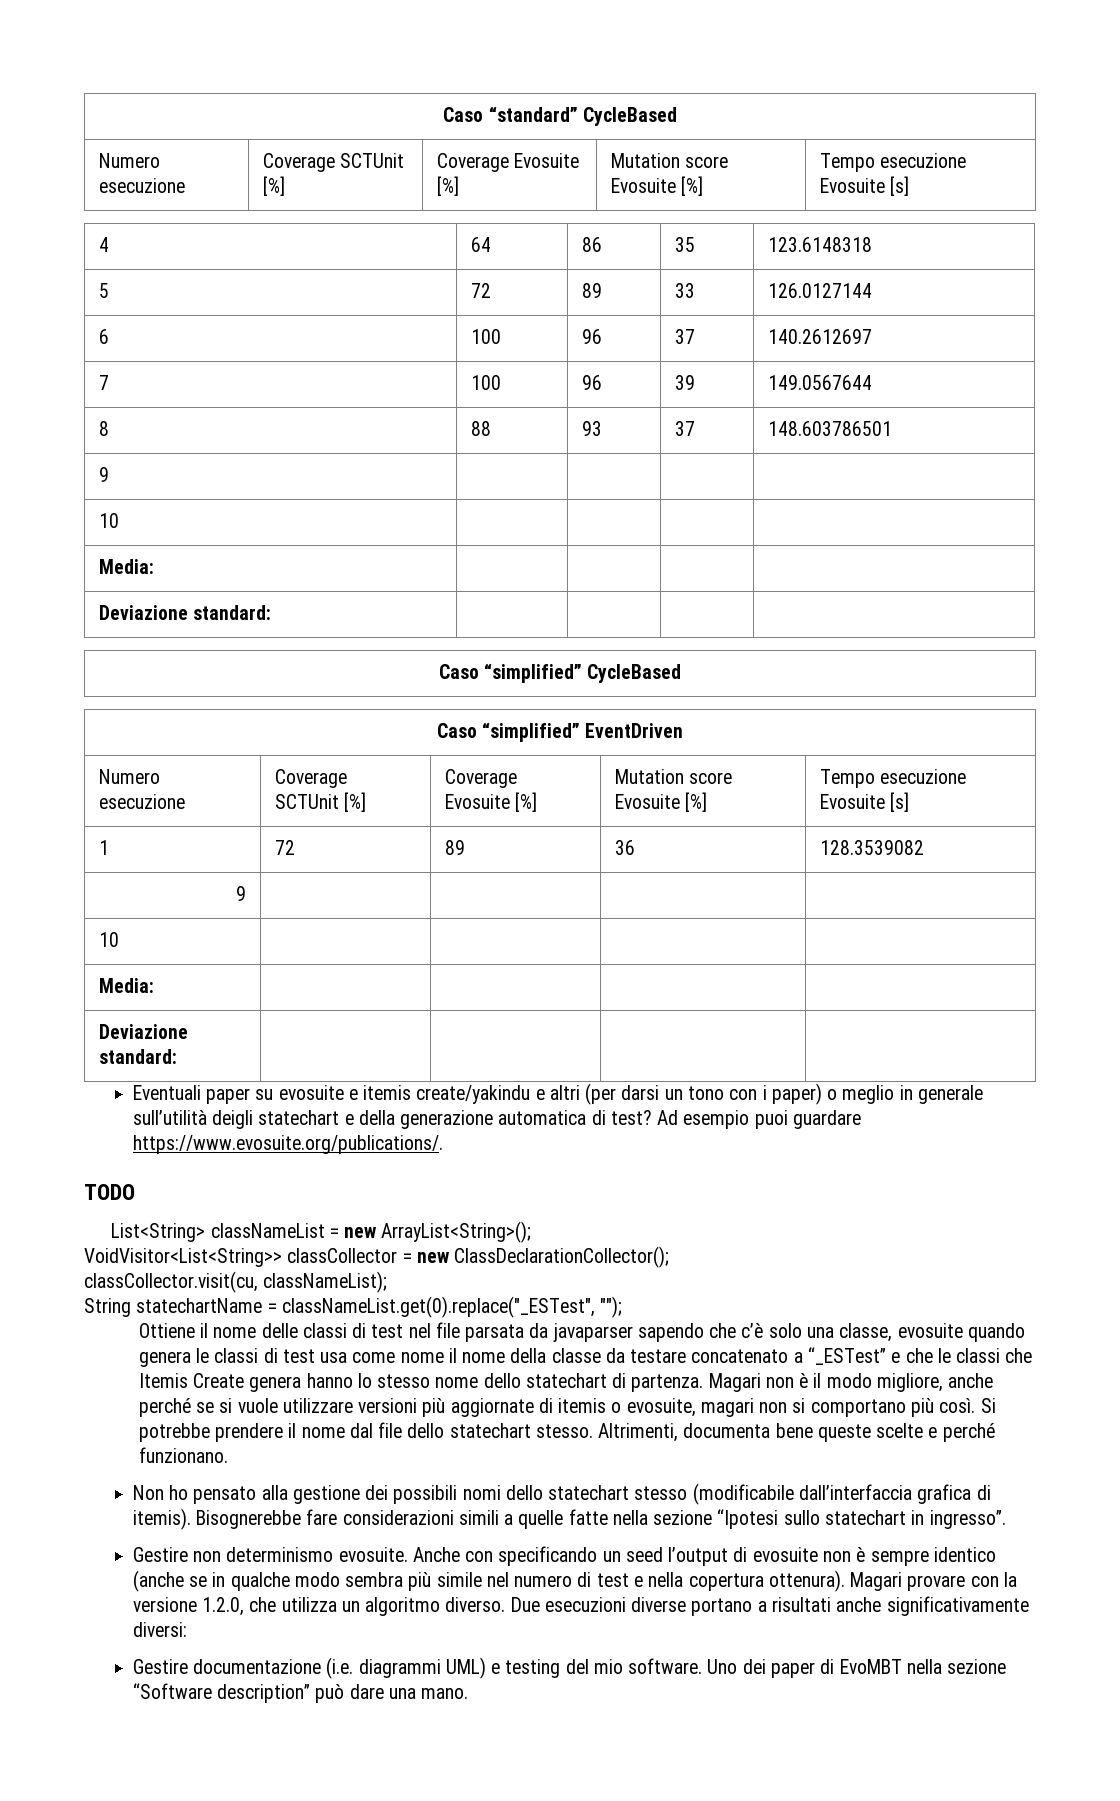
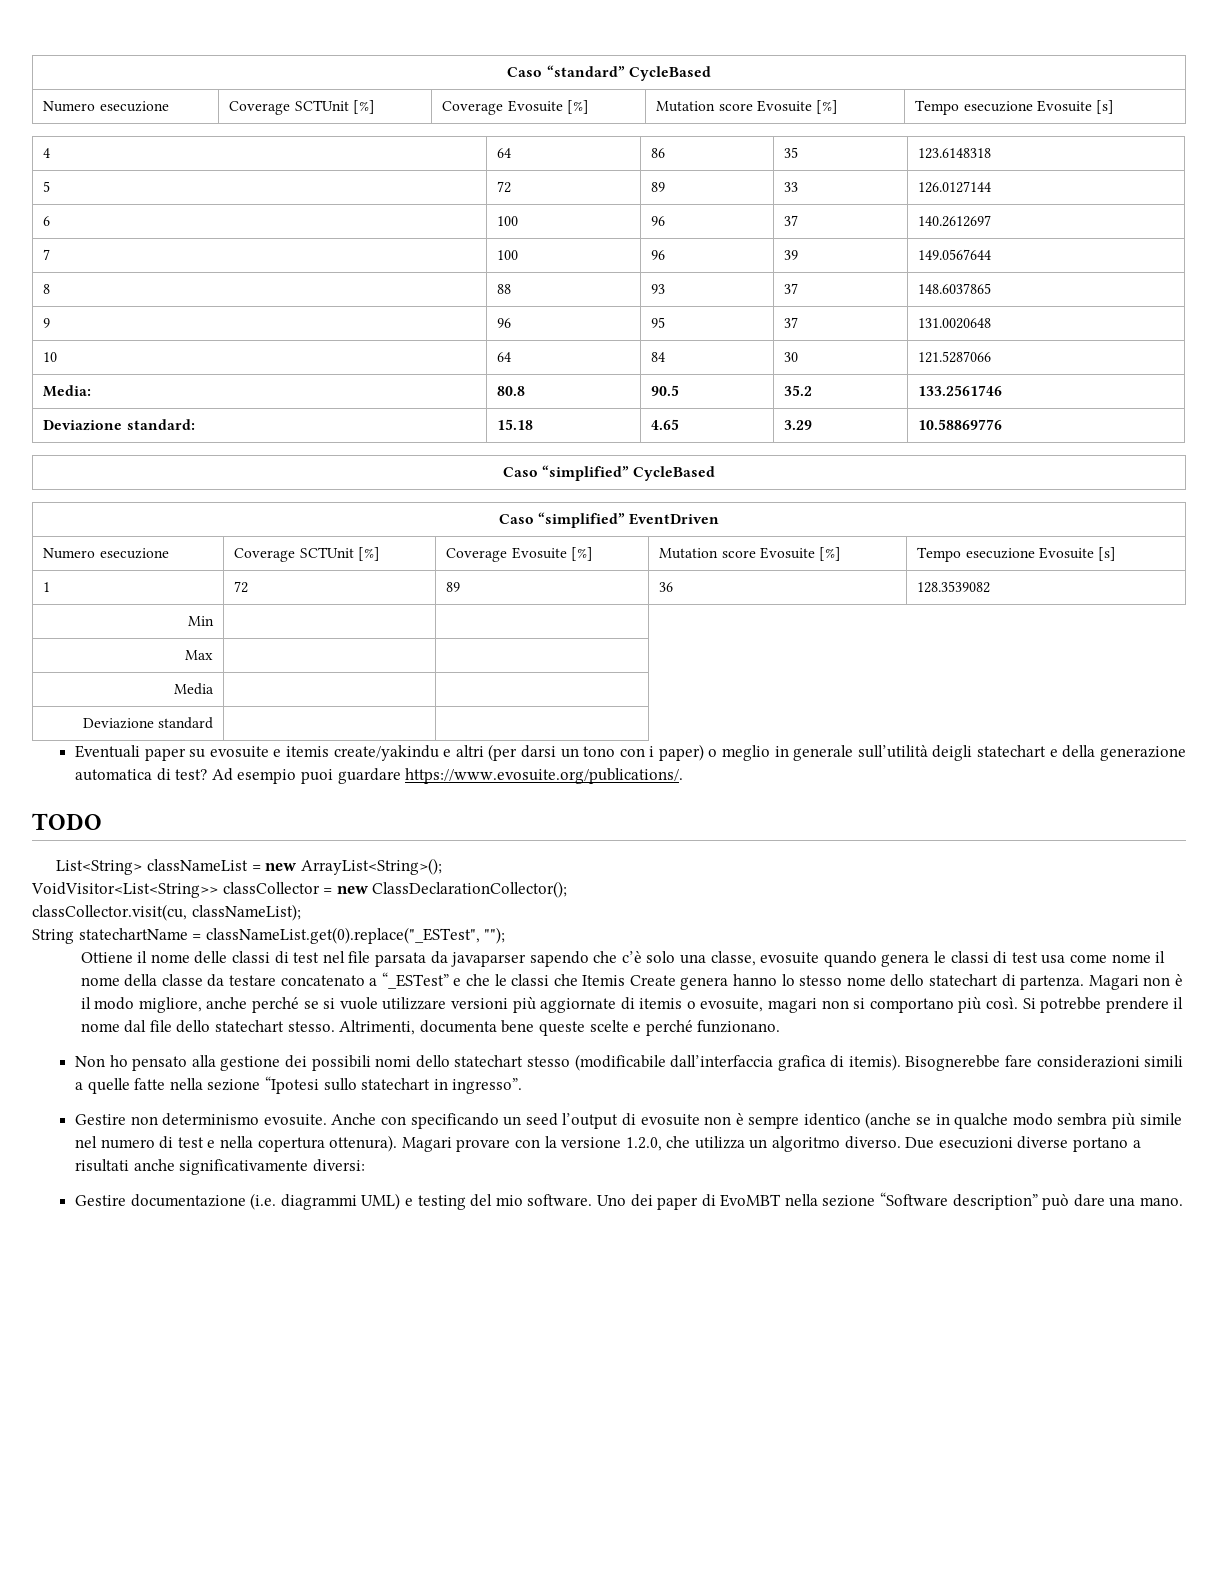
- 8 | 88 | 93 | 37 | 148.603786501
- 9 | | | |
- 10 | | | |
- Media: | | | |
- Deviazione standard: | | | |
+ 8 | 88 | 93 | 37 | 148.6037865
+ 9 | 96 | 95 | 37 | 131.0020648
+ 10 | 64 | 84 | 30 | 121.5287066
+ Media: | 80.8 | 90.5 | 35.2 | 133.2561746
+ Deviazione standard: | 15.18 | 4.65 | 3.29 | 10.58869776
  1 | 72 | 89 | 36 | 128.3539082
- 9 | | | |
- 10 | | | |
- Media: | | | |
- Deviazione standard: | | | |
+ Min | |
+ Max | |
+ Media | |
+ Deviazione standard | |

